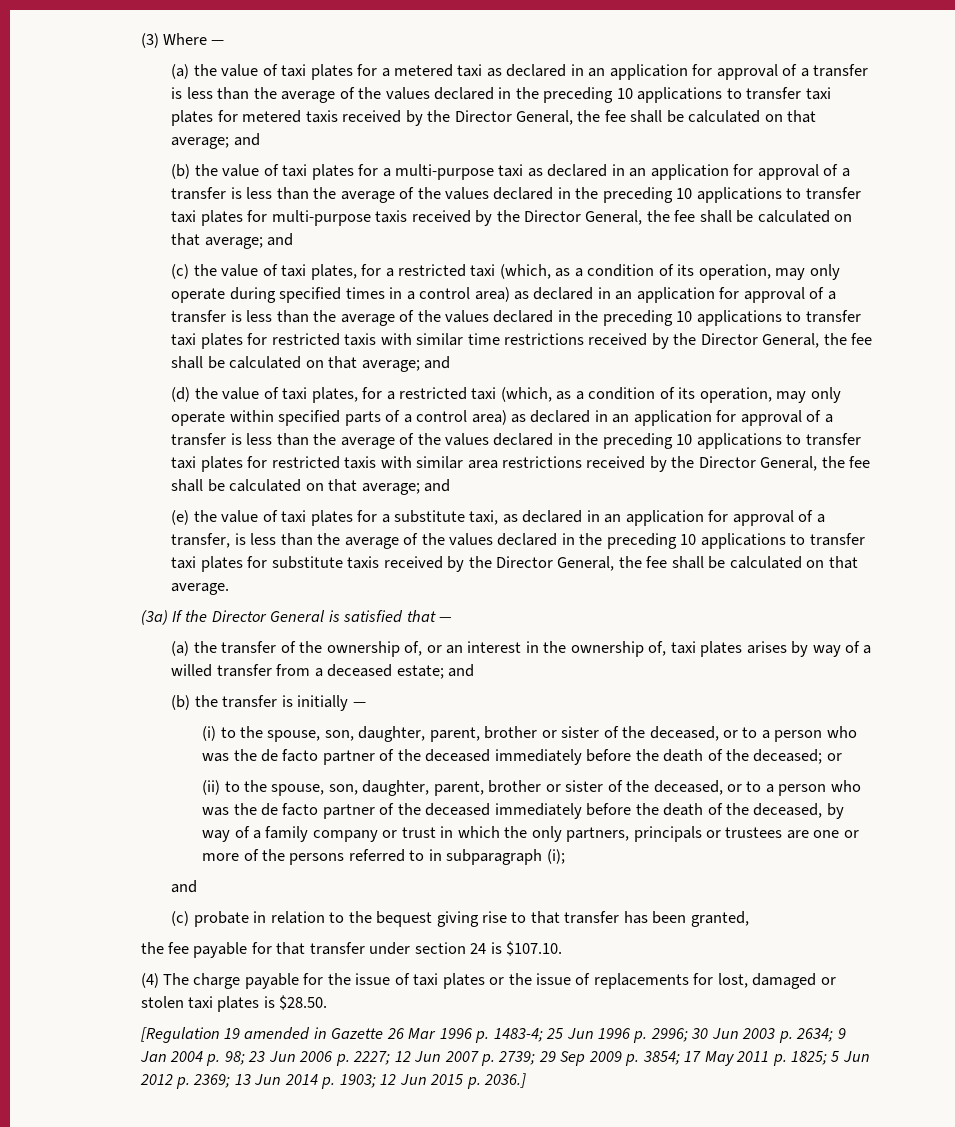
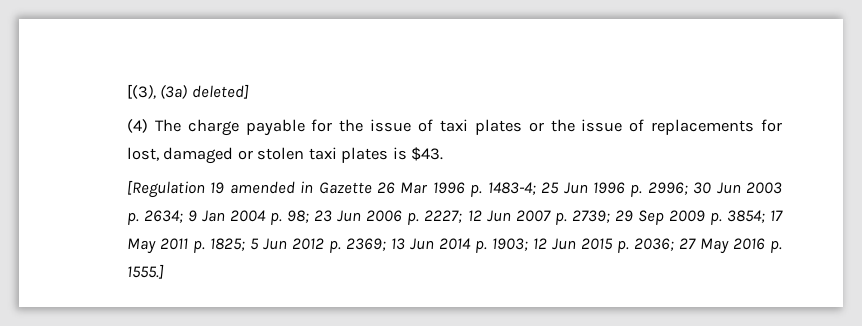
- (3) Where —
- (a) the value of taxi plates for a metered taxi as declared in an application for approval of a transfer is less than the average of the values declared in the preceding 10 applications to transfer taxi plates for metered taxis received by the Director General, the fee shall be calculated on that average; and
- (b) the value of taxi plates for a multi-purpose taxi as declared in an application for approval of a transfer is less than the average of the values declared in the preceding 10 applications to transfer taxi plates for multi-purpose taxis received by the Director General, the fee shall be calculated on that average; and
- (c) the value of taxi plates, for a restricted taxi (which, as a condition of its operation, may only operate during specified times in a control area) as declared in an application for approval of a transfer is less than the average of the values declared in the preceding 10 applications to transfer taxi plates for restricted taxis with similar time restrictions received by the Director General, the fee shall be calculated on that average; and
- (d) the value of taxi plates, for a restricted taxi (which, as a condition of its operation, may only operate within specified parts of a control area) as declared in an application for approval of a transfer is less than the average of the values declared in the preceding 10 applications to transfer taxi plates for restricted taxis with similar area restrictions received by the Director General, the fee shall be calculated on that average; and
- (e) the value of taxi plates for a substitute taxi, as declared in an application for approval of a transfer, is less than the average of the values declared in the preceding 10 applications to transfer taxi plates for substitute taxis received by the Director General, the fee shall be calculated on that average.
- (3a) If the Director General is satisfied that —
- (a) the transfer of the ownership of, or an interest in the ownership of, taxi plates arises by way of a willed transfer from a deceased estate; and
- (b) the transfer is initially —
- (i) to the spouse, son, daughter, parent, brother or sister of the deceased, or to a person who was the de facto partner of the deceased immediately before the death of the deceased; or
- (ii) to the spouse, son, daughter, parent, brother or sister of the deceased, or to a person who was the de facto partner of the deceased immediately before the death of the deceased, by way of a family company or trust in which the only partners, principals or trustees are one or more of the persons referred to in subparagraph (i);
- and
- (c) probate in relation to the bequest giving rise to that transfer has been granted,
- the fee payable for that transfer under section 24 is $107.10.
+ [(3), (3a) deleted]
- (4) The charge payable for the issue of taxi plates or the issue of replacements for lost, damaged or stolen taxi plates is $28.50.
+ (4) The charge payable for the issue of taxi plates or the issue of replacements for lost, damaged or stolen taxi plates is $43.
- [Regulation 19 amended in Gazette 26 Mar 1996 p. 1483-4; 25 Jun 1996 p. 2996; 30 Jun 2003 p. 2634; 9 Jan 2004 p. 98; 23 Jun 2006 p. 2227; 12 Jun 2007 p. 2739; 29 Sep 2009 p. 3854; 17 May 2011 p. 1825; 5 Jun 2012 p. 2369; 13 Jun 2014 p. 1903; 12 Jun 2015 p. 2036.]
+ [Regulation 19 amended in Gazette 26 Mar 1996 p. 1483-4; 25 Jun 1996 p. 2996; 30 Jun 2003 p. 2634; 9 Jan 2004 p. 98; 23 Jun 2006 p. 2227; 12 Jun 2007 p. 2739; 29 Sep 2009 p. 3854; 17 May 2011 p. 1825; 5 Jun 2012 p. 2369; 13 Jun 2014 p. 1903; 12 Jun 2015 p. 2036; 27 May 2016 p. 1555.]

